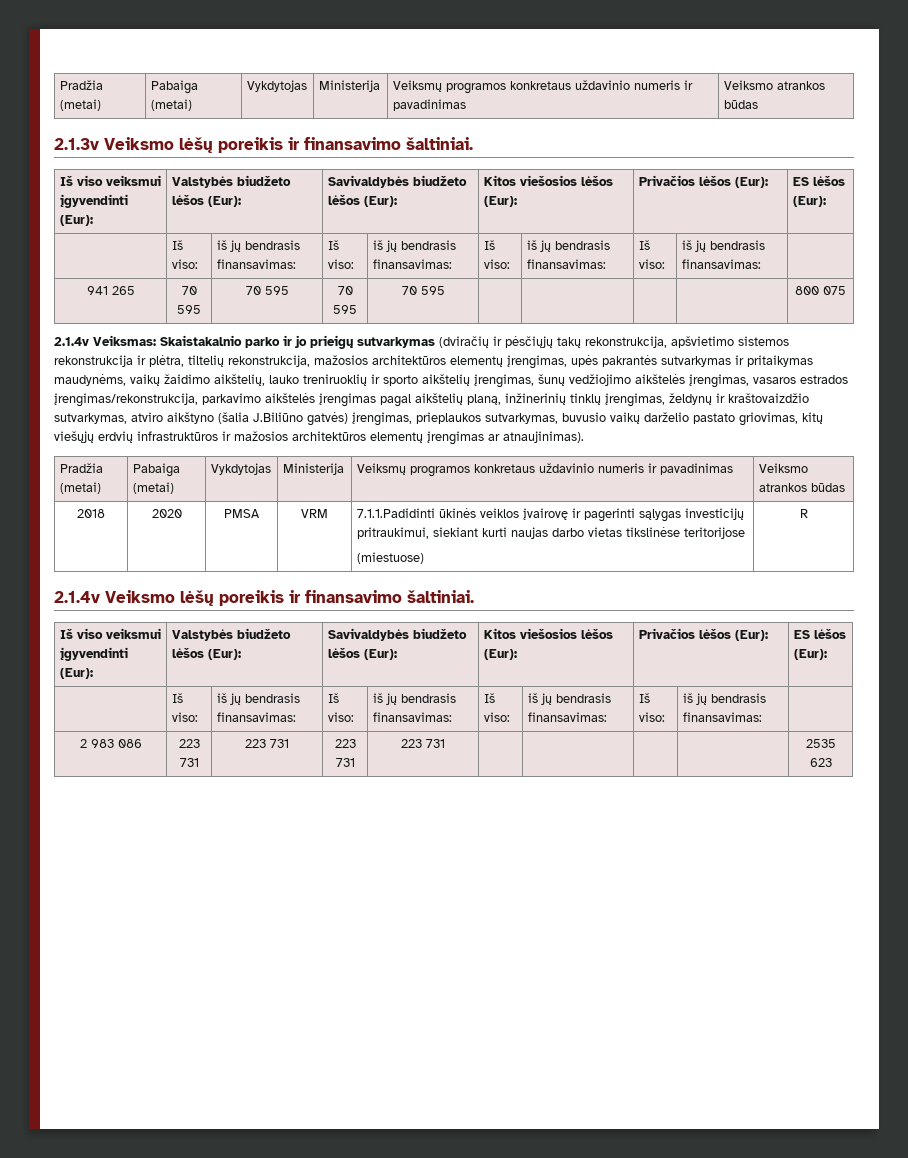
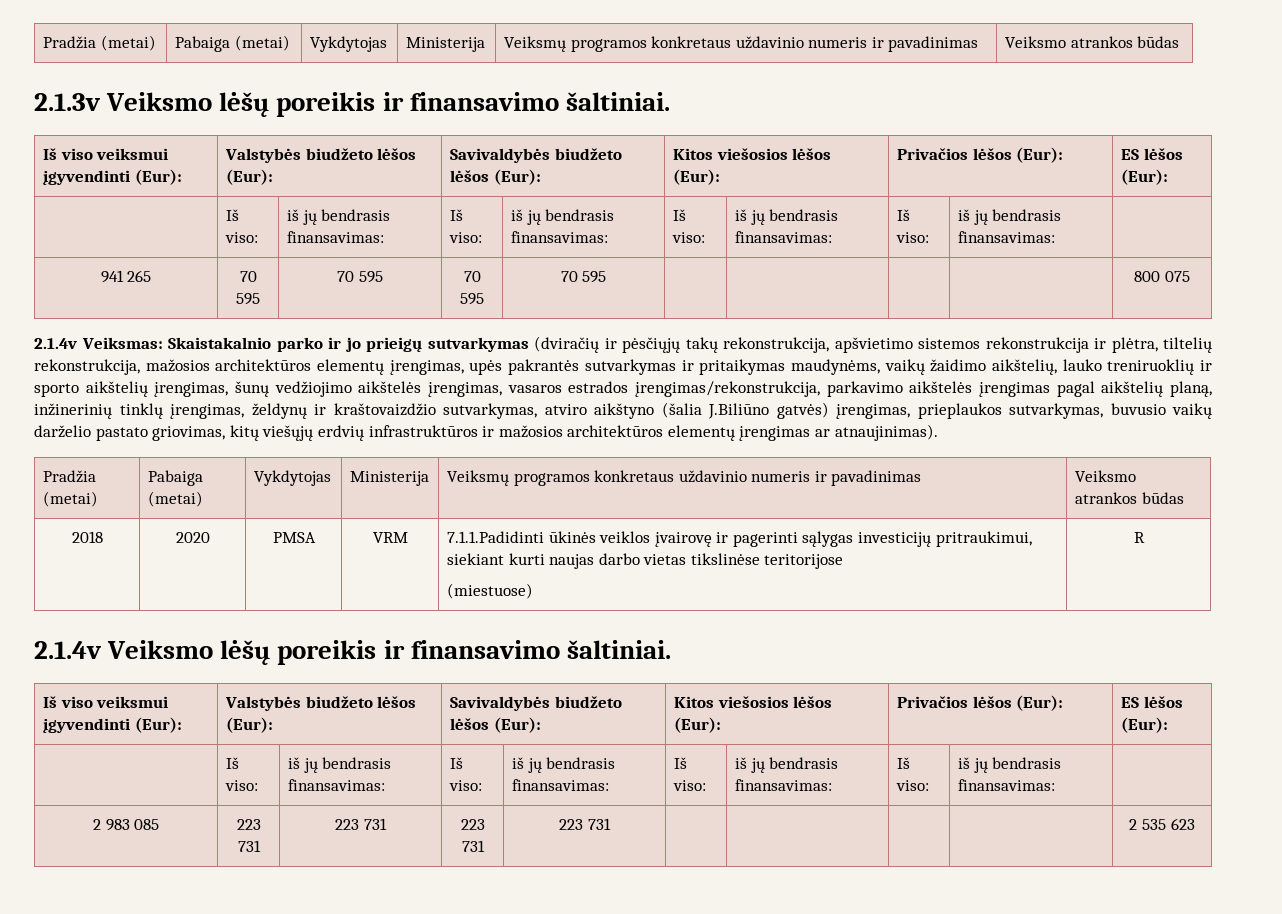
- 2 983 086 | 223 731 | 223 731 | 223 731 | 223 731 | | | | | 2535 623
+ 2 983 085 | 223 731 | 223 731 | 223 731 | 223 731 | | | | | 2 535 623

